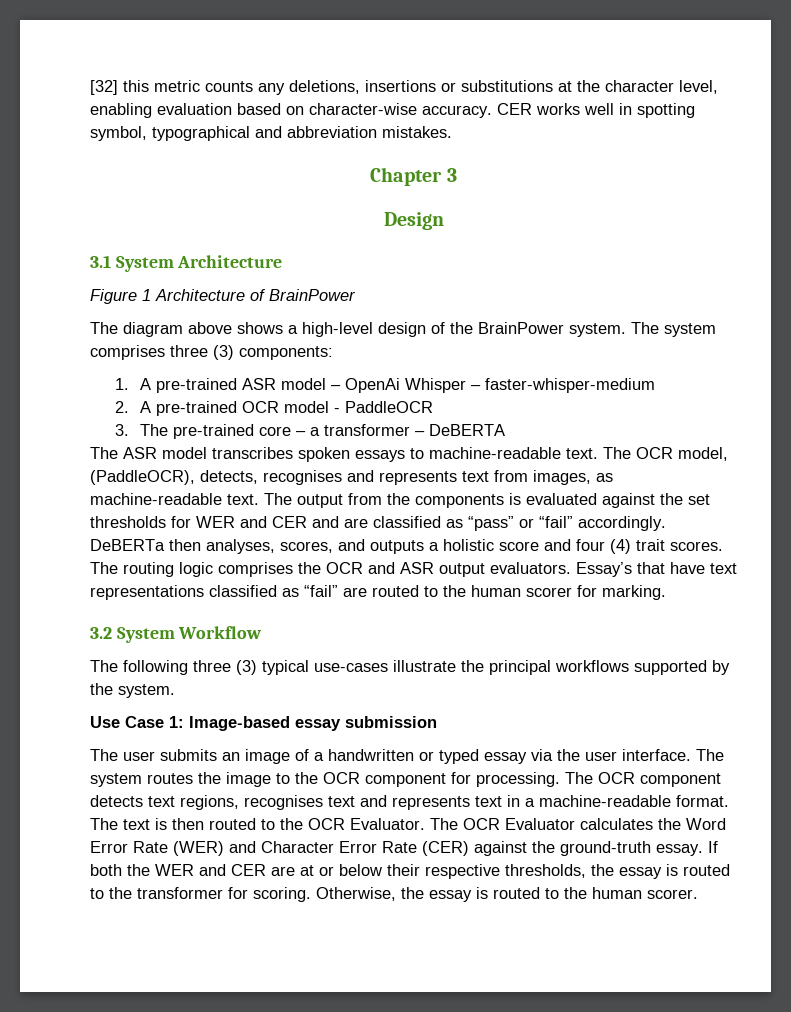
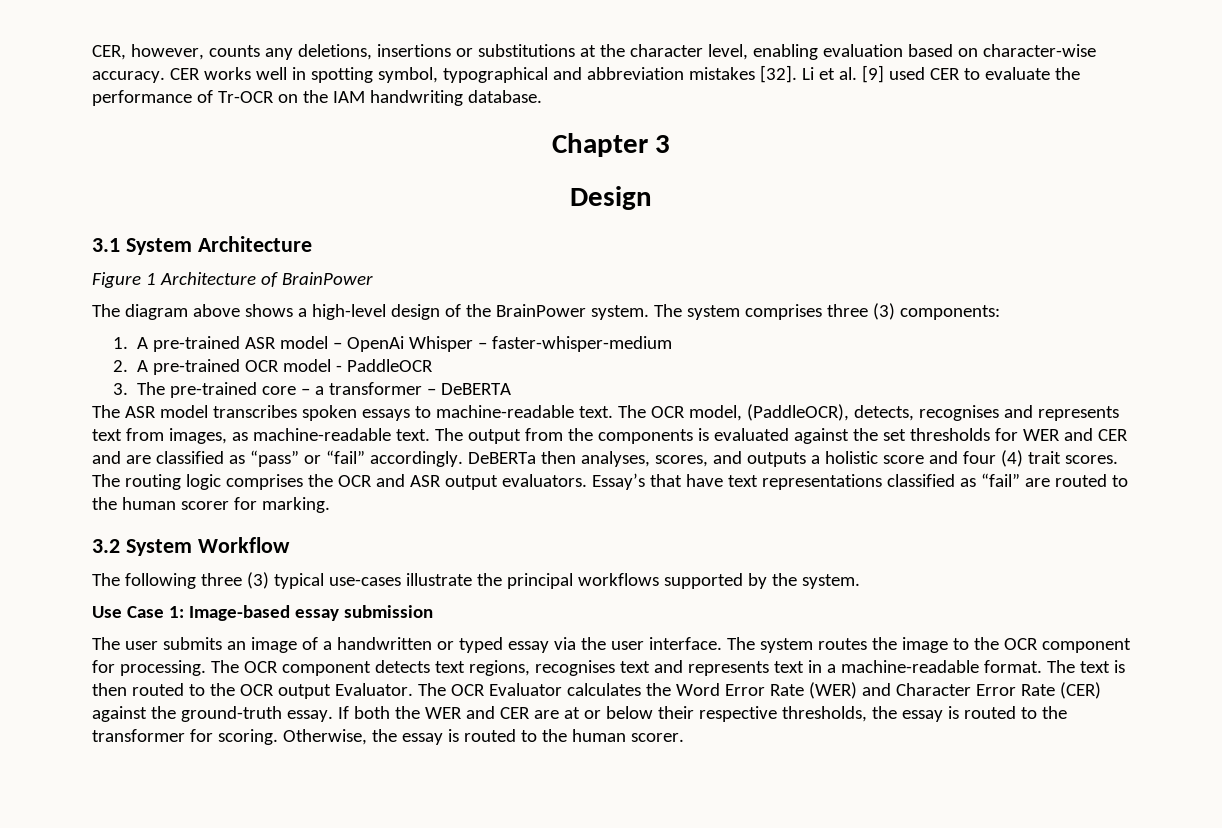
- [32] this metric counts any deletions, insertions or substitutions at the character level, enabling evaluation based on character-wise accuracy.
+ CER, however, counts any deletions, insertions or substitutions at the character level, enabling evaluation based on character-wise accuracy.
- CER works well in spotting symbol, typographical and abbreviation mistakes.
+ CER works well in spotting symbol, typographical and abbreviation mistakes [32]. Li et al. [9] used CER to evaluate the performance of Tr-OCR on the IAM handwriting database.
- The text is then routed to the OCR Evaluator.
+ The text is then routed to the OCR output Evaluator.

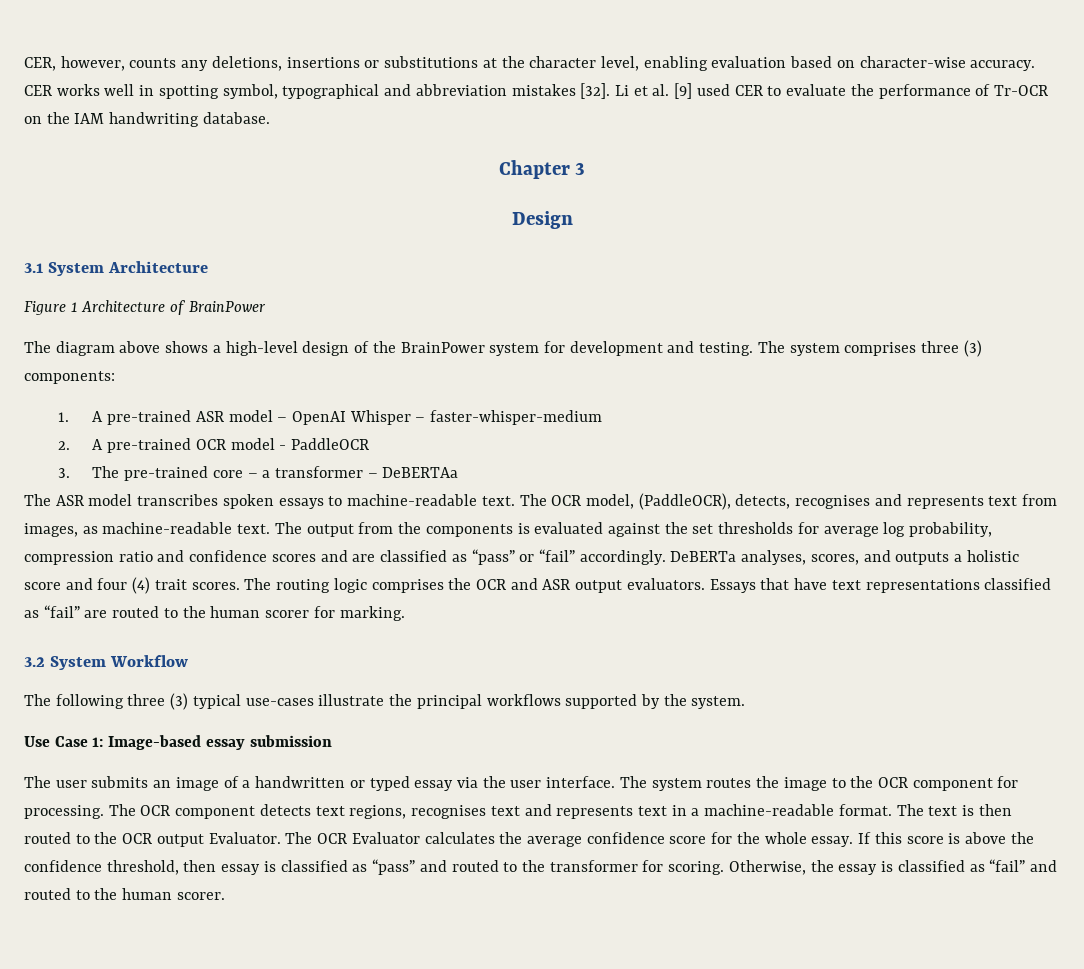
- The diagram above shows a high-level design of the BrainPower system.
+ The diagram above shows a high-level design of the BrainPower system for development and testing.
- 1. A pre-trained ASR model – OpenAi Whisper – faster-whisper-medium
+ 1. A pre-trained ASR model – OpenAI Whisper – faster-whisper-medium
- 3. The pre-trained core – a transformer – DeBERTA
+ 3. The pre-trained core – a transformer – DeBERTAa
- The output from the components is evaluated against the set thresholds for WER and CER and are classified as “pass” or “fail” accordingly.
+ The output from the components is evaluated against the set thresholds for average log probability, compression ratio and confidence scores and are classified as “pass” or “fail” accordingly.
- DeBERTa then analyses, scores, and outputs a holistic score and four (4) trait scores.
+ DeBERTa analyses, scores, and outputs a holistic score and four (4) trait scores.
- Essay’s that have text representations classified as “fail” are routed to the human scorer for marking.
+ Essays that have text representations classified as “fail” are routed to the human scorer for marking.
- The OCR Evaluator calculates the Word Error Rate (WER) and Character Error Rate (CER) against the ground-truth essay. If both the WER and CER are at or below their respective thresholds, the essay is routed to the transformer for scoring.
+ The OCR Evaluator calculates the average confidence score for the whole essay. If this score is above the confidence threshold, then essay is classified as “pass” and routed to the transformer for scoring.
- Otherwise, the essay is routed to the human scorer.
+ Otherwise, the essay is classified as “fail” and routed to the human scorer.

